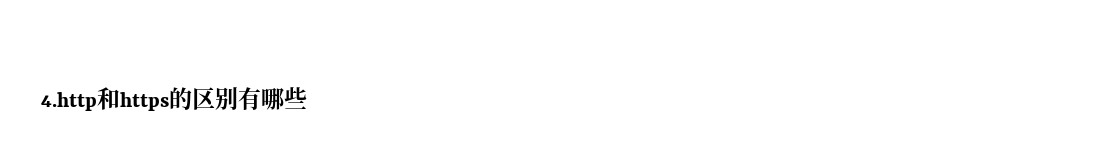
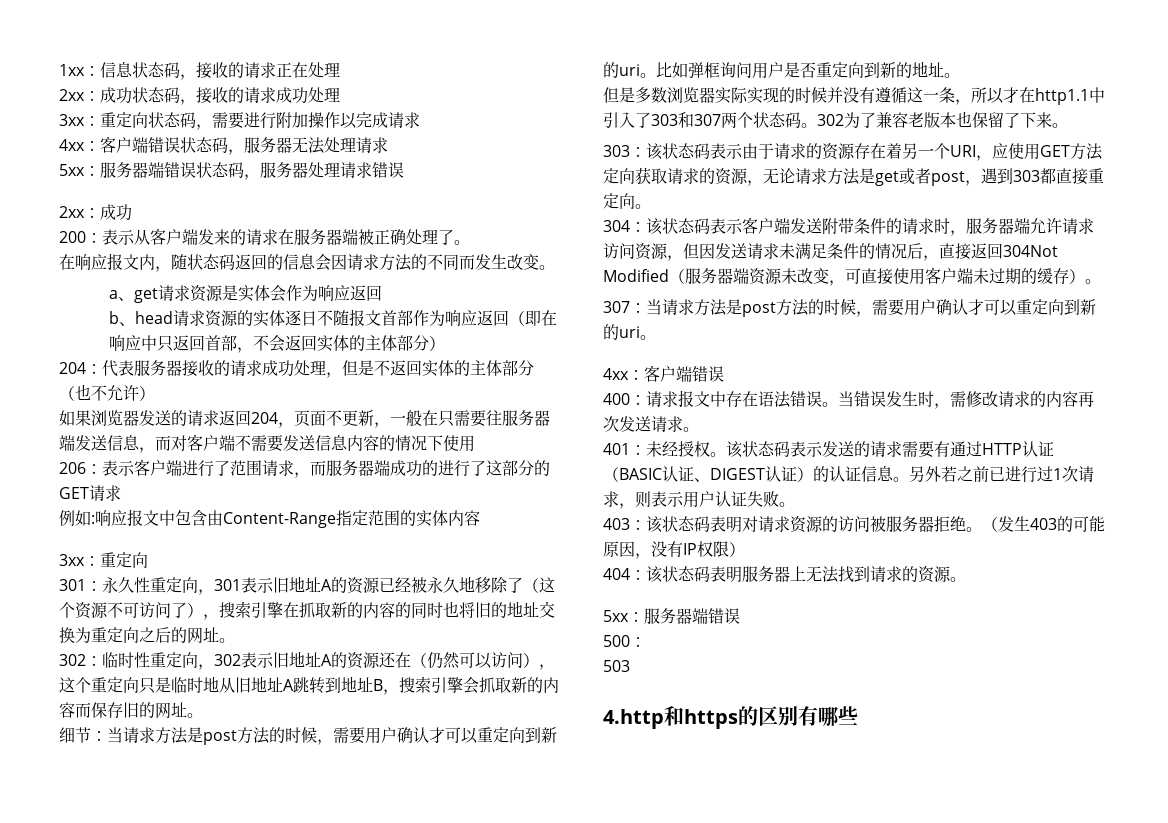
+ 1xx：信息状态码，接收的请求正在处理
+ 2xx：成功状态码，接收的请求成功处理
+ 3xx：重定向状态码，需要进行附加操作以完成请求
+ 4xx：客户端错误状态码，服务器无法处理请求
+ 5xx：服务器端错误状态码，服务器处理请求错误
+ 2xx：成功
+ 200：表示从客户端发来的请求在服务器端被正确处理了。
+ 在响应报文内，随状态码返回的信息会因请求方法的不同而发生改变。
+ a、get请求资源是实体会作为响应返回
+ b、head请求资源的实体逐日不随报文首部作为响应返回（即在响应中只返回首部，不会返回实体的主体部分）
+ 204：代表服务器接收的请求成功处理，但是不返回实体的主体部分（也不允许）
+ 如果浏览器发送的请求返回204，页面不更新，一般在只需要往服务器端发送信息，而对客户端不需要发送信息内容的情况下使用
+ 206：表示客户端进行了范围请求，而服务器端成功的进行了这部分的GET请求
+ 例如:响应报文中包含由Content-Range指定范围的实体内容
+ 3xx：重定向
+ 301：永久性重定向，301表示旧地址A的资源已经被永久地移除了（这个资源不可访问了），搜索引擎在抓取新的内容的同时也将旧的地址交换为重定向之后的网址。
+ 302：临时性重定向，302表示旧地址A的资源还在（仍然可以访问），这个重定向只是临时地从旧地址A跳转到地址B，搜索引擎会抓取新的内容而保存旧的网址。
+ 细节：当请求方法是post方法的时候，需要用户确认才可以重定向到新的uri。比如弹框询问用户是否重定向到新的地址。
+ 但是多数浏览器实际实现的时候并没有遵循这一条，所以才在http1.1中引入了303和307两个状态码。302为了兼容老版本也保留了下来。
+ 303：该状态码表示由于请求的资源存在着另一个URI，应使用GET方法定向获取请求的资源，无论请求方法是get或者post，遇到303都直接重定向。
+ 304：该状态码表示客户端发送附带条件的请求时，服务器端允许请求访问资源，但因发送请求未满足条件的情况后，直接返回304Not Modified（服务器端资源未改变，可直接使用客户端未过期的缓存）。
+ 307：当请求方法是post方法的时候，需要用户确认才可以重定向到新的uri。
+ 4xx：客户端错误
+ 400：请求报文中存在语法错误。当错误发生时，需修改请求的内容再次发送请求。
+ 401：未经授权。该状态码表示发送的请求需要有通过HTTP认证（BASIC认证、DIGEST认证）的认证信息。另外若之前已进行过1次请求，则表示用户认证失败。
+ 403：该状态码表明对请求资源的访问被服务器拒绝。（发生403的可能原因，没有IP权限）
+ 404：该状态码表明服务器上无法找到请求的资源。
+ 5xx：服务器端错误
+ 500：
+ 503

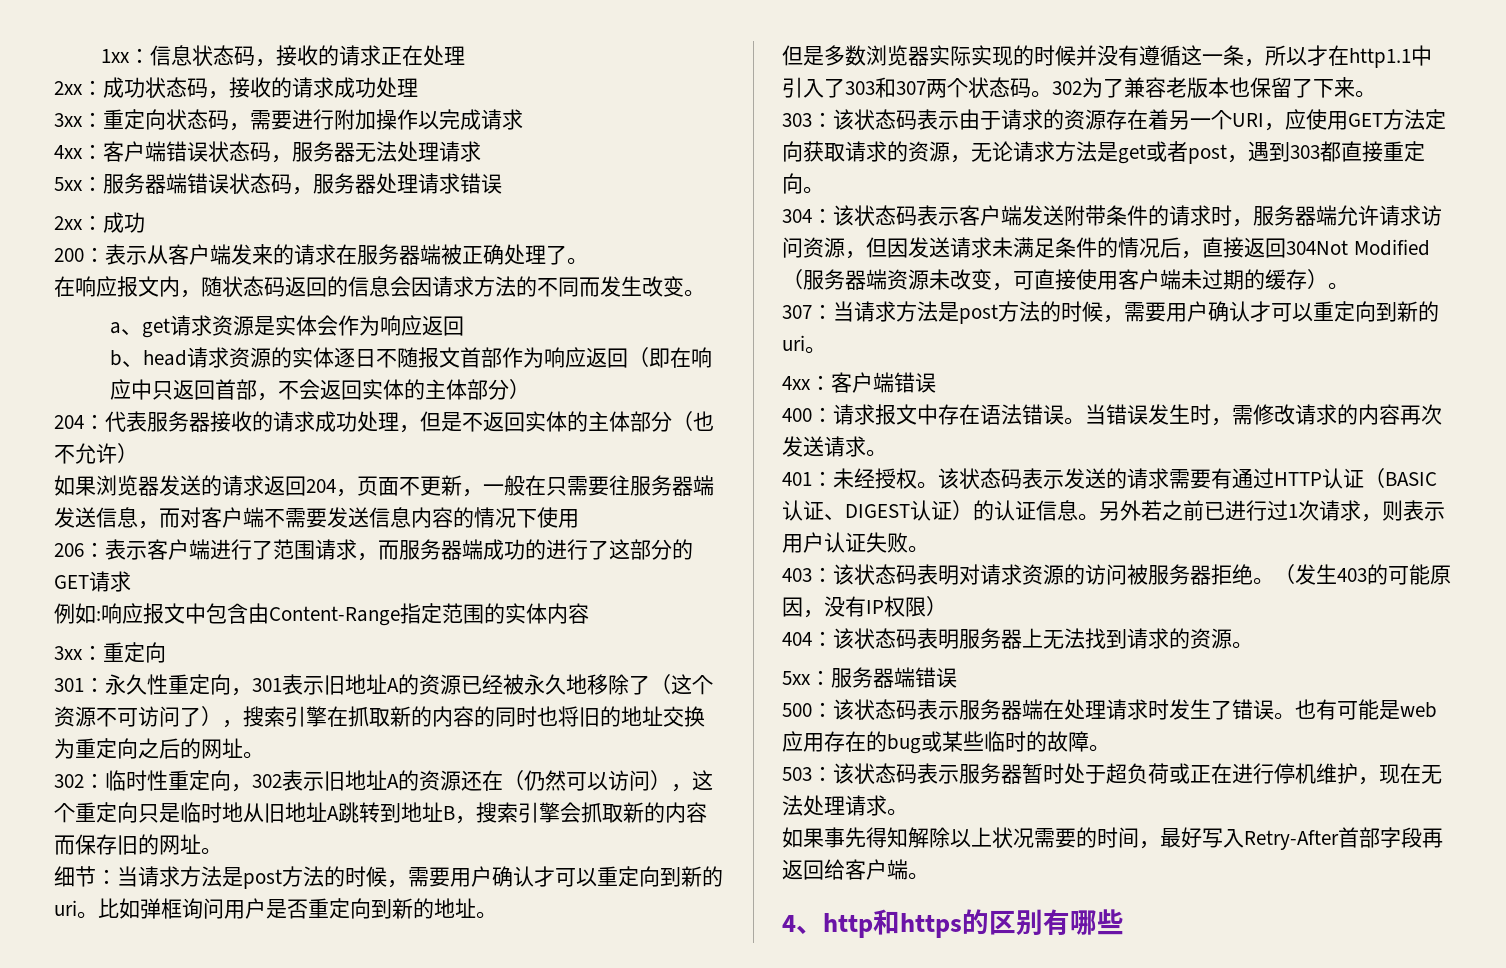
- 500：
- 503
- 4.http和https的区别有哪些
+ 500：该状态码表示服务器端在处理请求时发生了错误。也有可能是web应用存在的bug或某些临时的故障。
+ 503：该状态码表示服务器暂时处于超负荷或正在进行停机维护，现在无法处理请求。
+ 如果事先得知解除以上状况需要的时间，最好写入Retry-After首部字段再返回给客户端。
+ 4、http和https的区别有哪些

